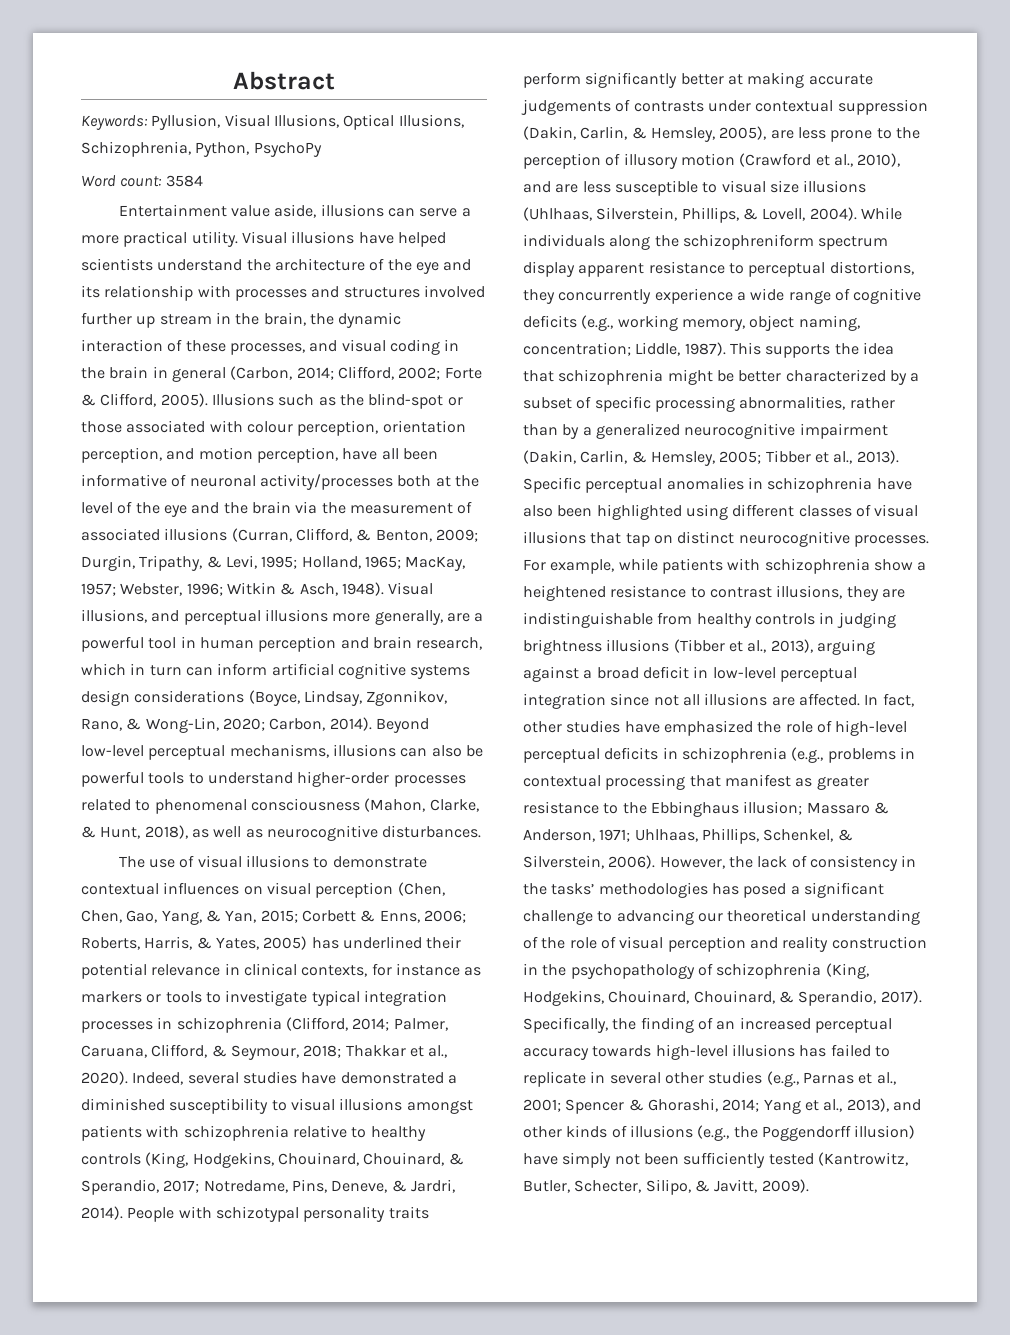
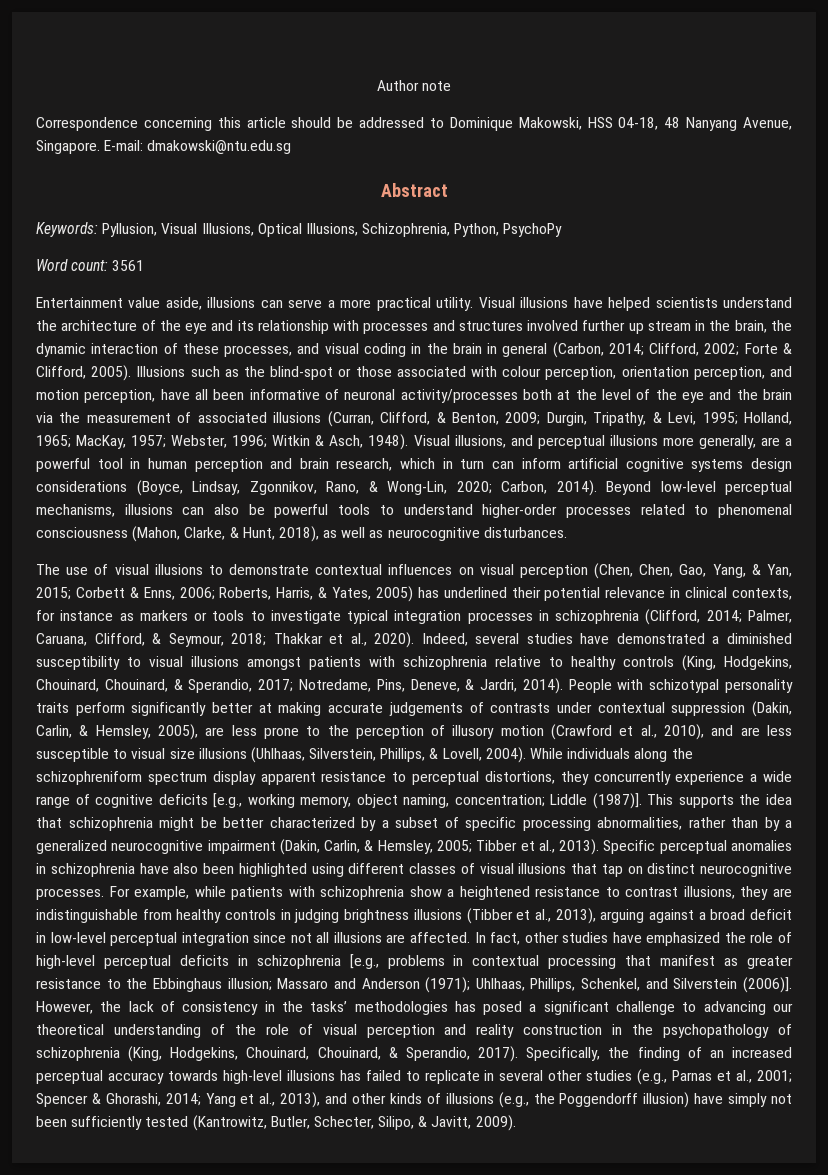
+ Author note
+ Correspondence concerning this article should be addressed to Dominique Makowski, HSS 04-18, 48 Nanyang Avenue, Singapore. E-mail: dmakowski@ntu.edu.sg
- Word count: 3584
+ Word count: 3561
- While individuals along the schizophreniform spectrum display apparent resistance to perceptual distortions, they concurrently experience a wide range of cognitive deficits (e.g., working memory, object naming, concentration; Liddle, 1987).
+ While individuals along the schizophreniform spectrum display apparent resistance to perceptual distortions, they concurrently experience a wide range of cognitive deficits [e.g., working memory, object naming, concentration; Liddle (1987)].
- In fact, other studies have emphasized the role of high-level perceptual deficits in schizophrenia (e.g., problems in contextual processing that manifest as greater resistance to the Ebbinghaus illusion; Massaro & Anderson, 1971; Uhlhaas, Phillips, Schenkel, & Silverstein, 2006).
+ In fact, other studies have emphasized the role of high-level perceptual deficits in schizophrenia [e.g., problems in contextual processing that manifest as greater resistance to the Ebbinghaus illusion; Massaro and Anderson (1971); Uhlhaas, Phillips, Schenkel, and Silverstein (2006)].

